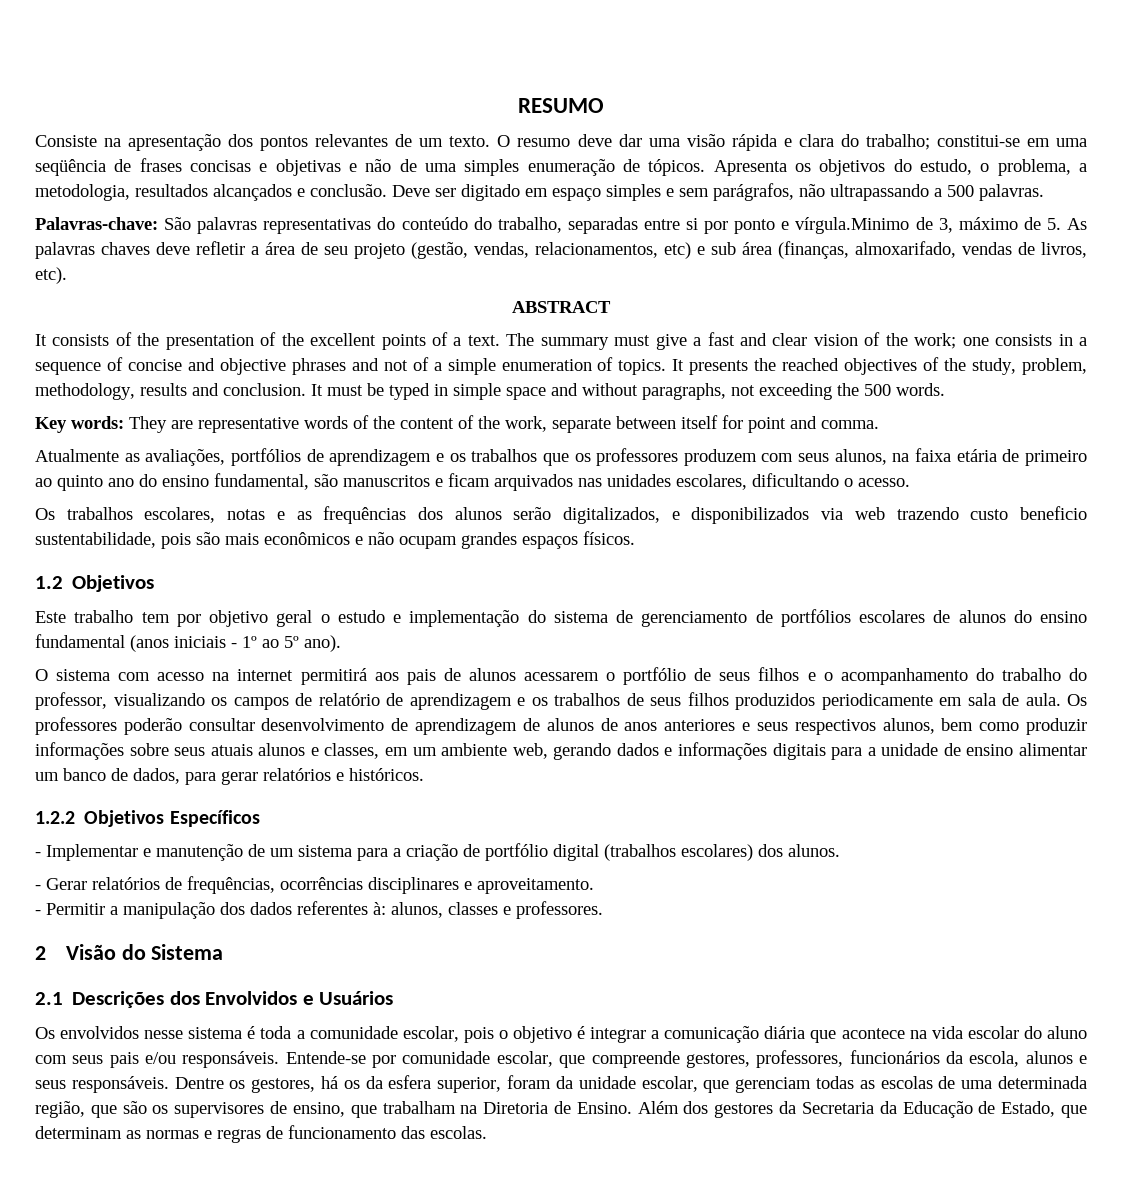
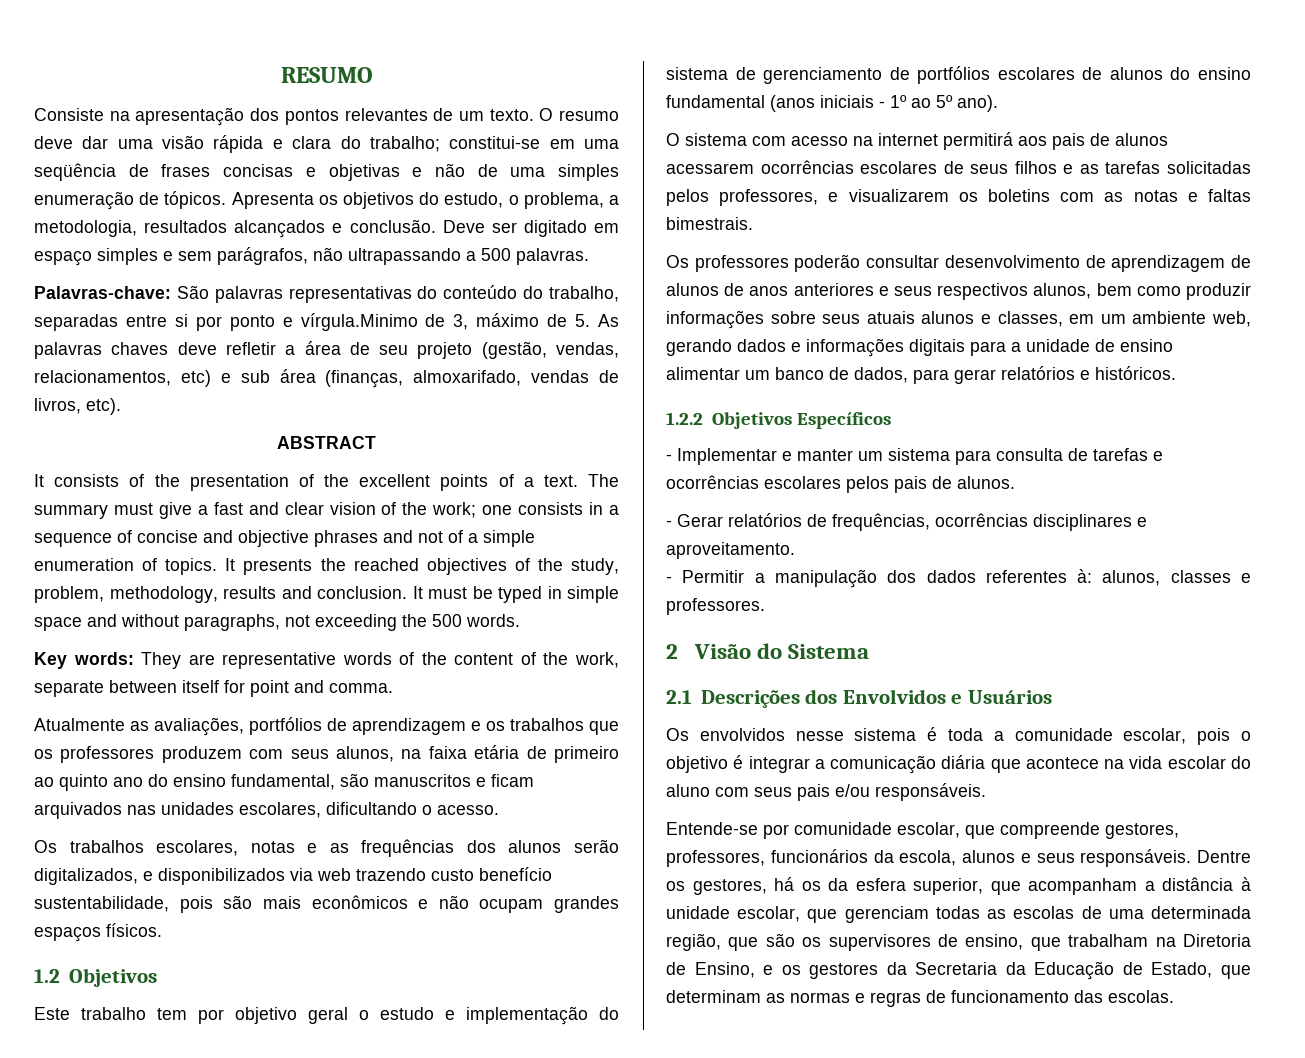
- Os trabalhos escolares, notas e as frequências dos alunos serão digitalizados, e disponibilizados via web trazendo custo beneficio sustentabilidade, pois são mais econômicos e não ocupam grandes espaços físicos.
+ Os trabalhos escolares, notas e as frequências dos alunos serão digitalizados, e disponibilizados via web trazendo custo benefício sustentabilidade, pois são mais econômicos e não ocupam grandes espaços físicos.
- O sistema com acesso na internet permitirá aos pais de alunos acessarem o portfólio de seus filhos e o acompanhamento do trabalho do professor, visualizando os campos de relatório de aprendizagem e os trabalhos de seus filhos produzidos periodicamente em sala de aula. Os professores poderão consultar desenvolvimento de aprendizagem de alunos de anos anteriores e seus respectivos alunos, bem como produzir informações sobre seus atuais alunos e classes, em um ambiente web, gerando dados e informações digitais para a unidade de ensino alimentar um banco de dados, para gerar relatórios e históricos.
+ O sistema com acesso na internet permitirá aos pais de alunos acessarem ocorrências escolares de seus filhos e as tarefas solicitadas pelos professores, e visualizarem os boletins com as notas e faltas bimestrais.
+ Os professores poderão consultar desenvolvimento de aprendizagem de alunos de anos anteriores e seus respectivos alunos, bem como produzir informações sobre seus atuais alunos e classes, em um ambiente web, gerando dados e informações digitais para a unidade de ensino alimentar um banco de dados, para gerar relatórios e históricos.
- - Implementar e manutenção de um sistema para a criação de portfólio digital (trabalhos escolares) dos alunos.
+ - Implementar e manter um sistema para consulta de tarefas e ocorrências escolares pelos pais de alunos.
- Os envolvidos nesse sistema é toda a comunidade escolar, pois o objetivo é integrar a comunicação diária que acontece na vida escolar do aluno com seus pais e/ou responsáveis. Entende-se por comunidade escolar, que compreende gestores, professores, funcionários da escola, alunos e seus responsáveis.
+ Os envolvidos nesse sistema é toda a comunidade escolar, pois o objetivo é integrar a comunicação diária que acontece na vida escolar do aluno com seus pais e/ou responsáveis.
+ Entende-se por comunidade escolar, que compreende gestores, professores, funcionários da escola, alunos e seus responsáveis.
- Dentre os gestores, há os da esfera superior, foram da unidade escolar, que gerenciam todas as escolas de uma determinada região, que são os supervisores de ensino, que trabalham na Diretoria de Ensino. Além dos gestores da Secretaria da Educação de Estado, que determinam as normas e regras de funcionamento das escolas.
+ Dentre os gestores, há os da esfera superior, que acompanham a distância à unidade escolar, que gerenciam todas as escolas de uma determinada região, que são os supervisores de ensino, que trabalham na Diretoria de Ensino, e os gestores da Secretaria da Educação de Estado, que determinam as normas e regras de funcionamento das escolas.

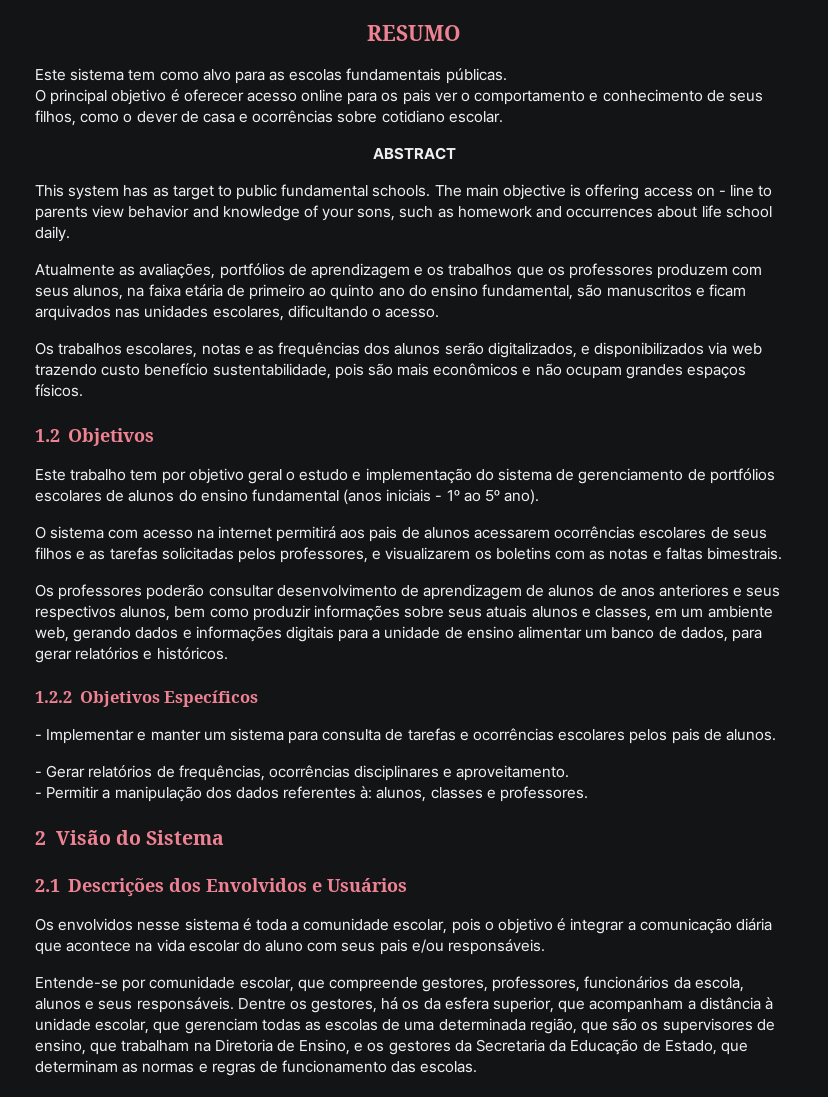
- Consiste na apresentação dos pontos relevantes de um texto. O resumo deve dar uma visão rápida e clara do trabalho; constitui-se em uma seqüência de frases concisas e objetivas e não de uma simples enumeração de tópicos. Apresenta os objetivos do estudo, o problema, a metodologia, resultados alcançados e conclusão. Deve ser digitado em espaço simples e sem parágrafos, não ultrapassando a 500 palavras.
- Palavras-chave: São palavras representativas do conteúdo do trabalho, separadas entre si por ponto e vírgula.Minimo de 3, máximo de 5. As palavras chaves deve refletir a área de seu projeto (gestão, vendas, relacionamentos, etc) e sub área (finanças, almoxarifado, vendas de livros, etc).
+ Este sistema tem como alvo para as escolas fundamentais públicas.
+ O principal objetivo é oferecer acesso online para os pais ver o comportamento e conhecimento de seus filhos, como o dever de casa e ocorrências sobre cotidiano escolar.
  ABSTRACT
- It consists of the presentation of the excellent points of a text. The summary must give a fast and clear vision of the work; one consists in a sequence of concise and objective phrases and not of a simple enumeration of topics. It presents the reached objectives of the study, problem, methodology, results and conclusion. It must be typed in simple space and without paragraphs, not exceeding the 500 words.
- Key words: They are representative words of the content of the work, separate between itself for point and comma.
+ This system has as target to public fundamental schools. The main objective is offering access on - line to parents view behavior and knowledge of your sons, such as homework and occurrences about life school daily.

